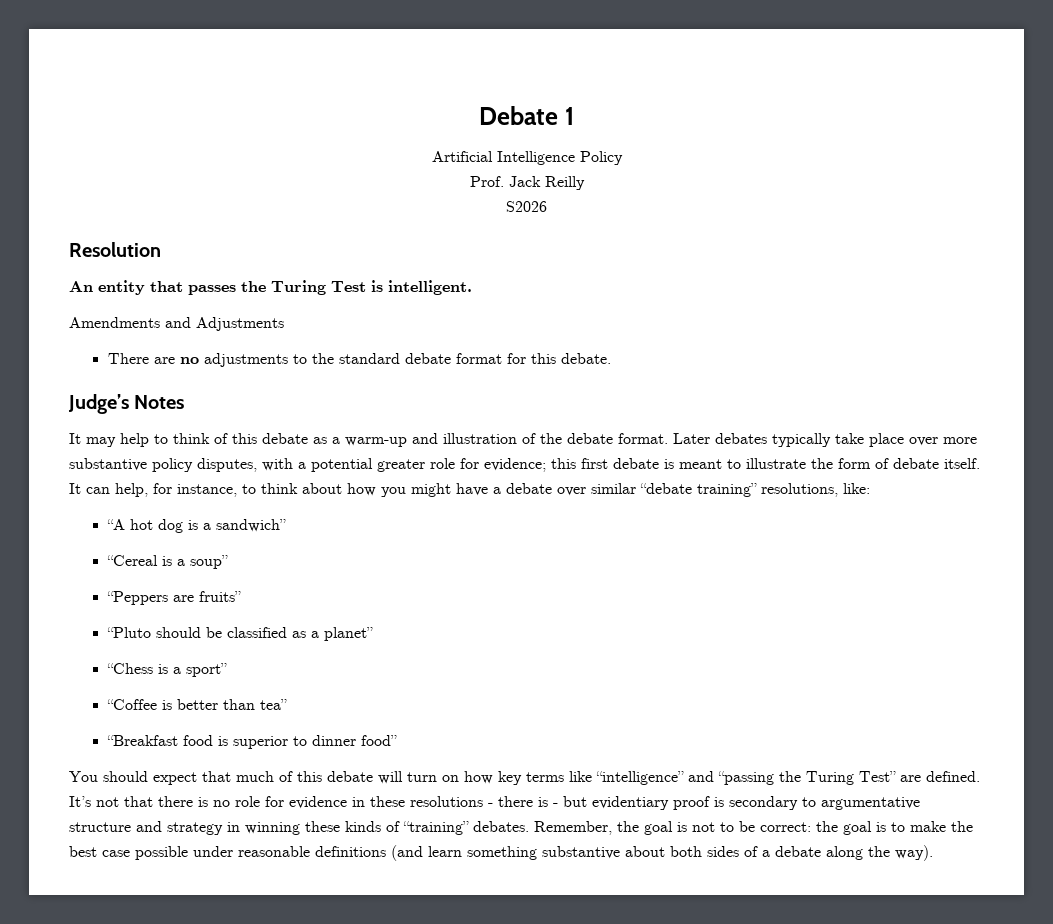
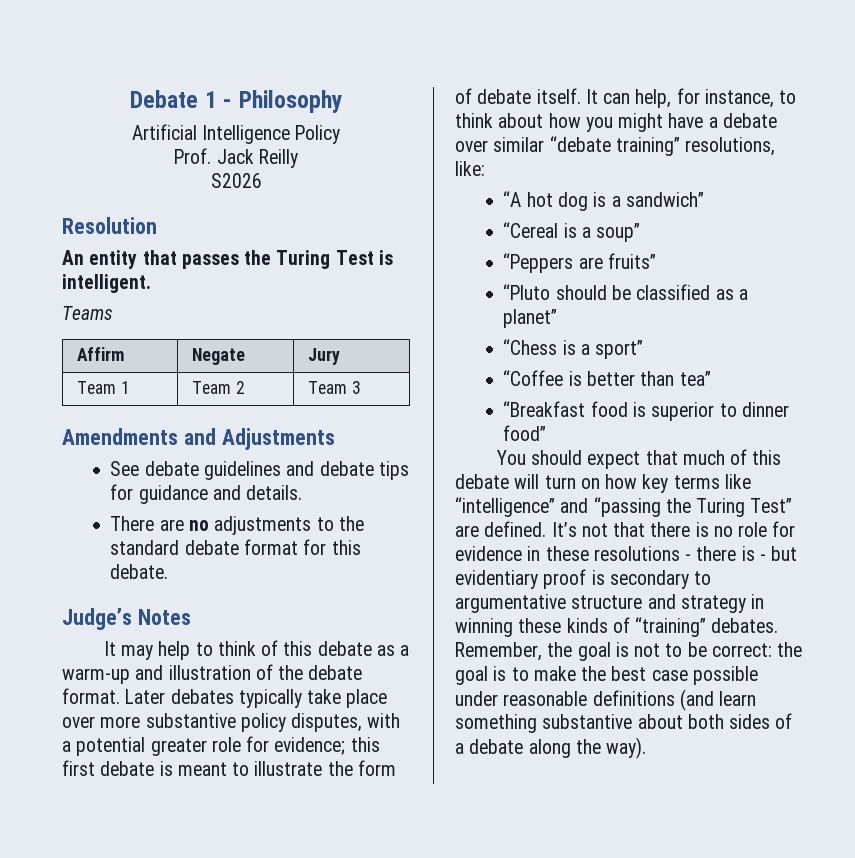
- Debate 1
+ Debate 1 - Philosophy
+ Teams
+ Affirm | Negate | Jury
+ Team 1 | Team 2 | Team 3
  Amendments and Adjustments
+ See debate guidelines and debate tips for guidance and details.

